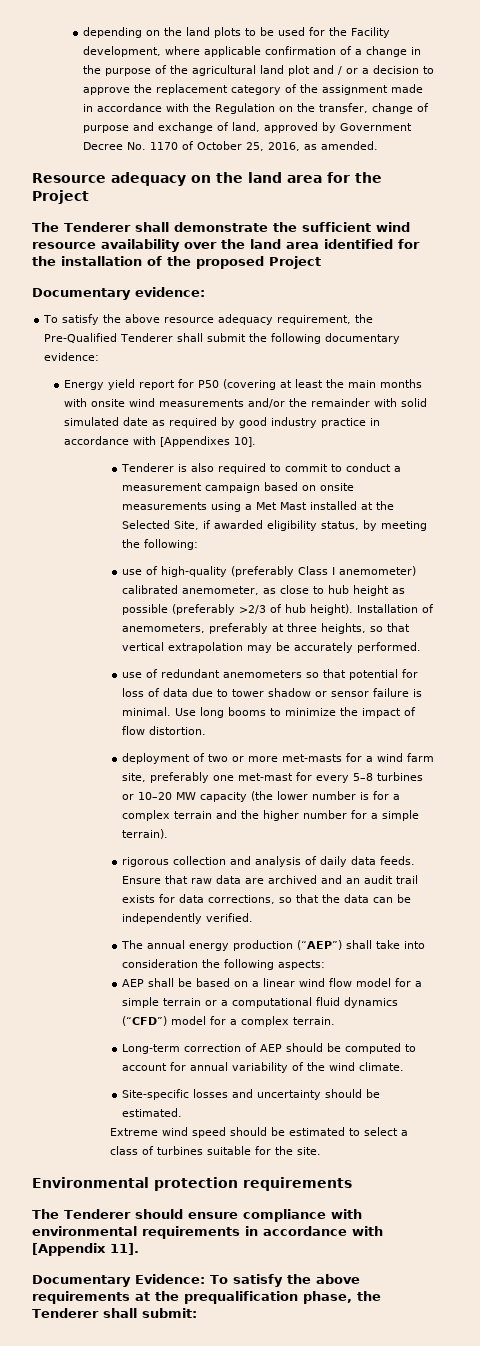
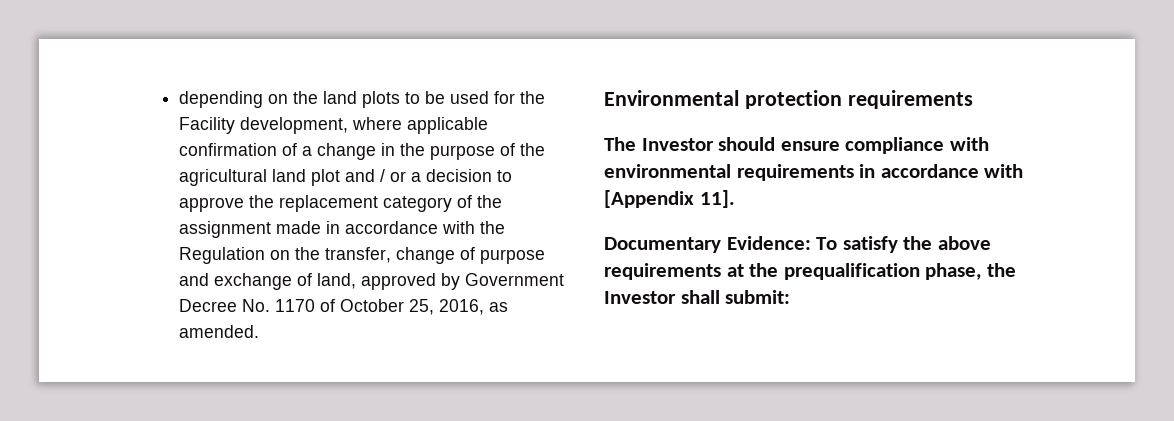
- Resource adequacy on the land area for the Project
- The Tenderer shall demonstrate the sufficient wind resource availability over the land area identified for the installation of the proposed Project
- Documentary evidence:
- To satisfy the above resource adequacy requirement, the Pre-Qualified Tenderer shall submit the following documentary evidence:
- Energy yield report for P50 (covering at least the main months with onsite wind measurements and/or the remainder with solid simulated date as required by good industry practice in accordance with [Appendixes 10].
- Tenderer is also required to commit to conduct a measurement campaign based on onsite measurements using a Met Mast installed at the Selected Site, if awarded eligibility status, by meeting the following:
- use of high-quality (preferably Class I anemometer) calibrated anemometer, as close to hub height as possible (preferably >2/3 of hub height). Installation of anemometers, preferably at three heights, so that vertical extrapolation may be accurately performed.
- use of redundant anemometers so that potential for loss of data due to tower shadow or sensor failure is minimal. Use long booms to minimize the impact of flow distortion.
- deployment of two or more met-masts for a wind farm site, preferably one met-mast for every 5–8 turbines or 10–20 MW capacity (the lower number is for a complex terrain and the higher number for a simple terrain).
- rigorous collection and analysis of daily data feeds. Ensure that raw data are archived and an audit trail exists for data corrections, so that the data can be independently verified.
- The annual energy production (“AEP”) shall take into consideration the following aspects:
- AEP shall be based on a linear wind flow model for a simple terrain or a computational fluid dynamics (“CFD”) model for a complex terrain.
- Long-term correction of AEP should be computed to account for annual variability of the wind climate.
- Site-specific losses and uncertainty should be estimated.
- Extreme wind speed should be estimated to select a class of turbines suitable for the site.
- The Tenderer should ensure compliance with environmental requirements in accordance with [Appendix 11].
+ The Investor should ensure compliance with environmental requirements in accordance with [Appendix 11].
- Documentary Evidence: To satisfy the above requirements at the prequalification phase, the Tenderer shall submit:
+ Documentary Evidence: To satisfy the above requirements at the prequalification phase, the Investor shall submit:

